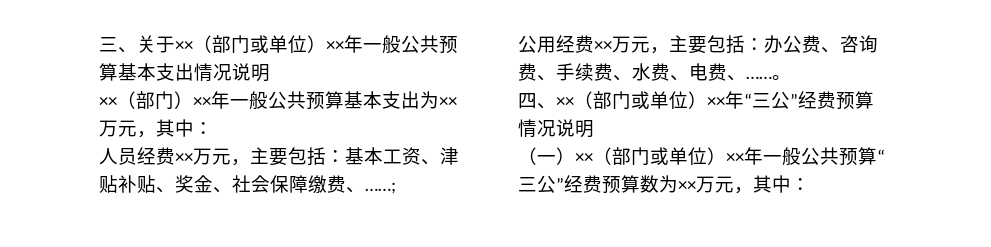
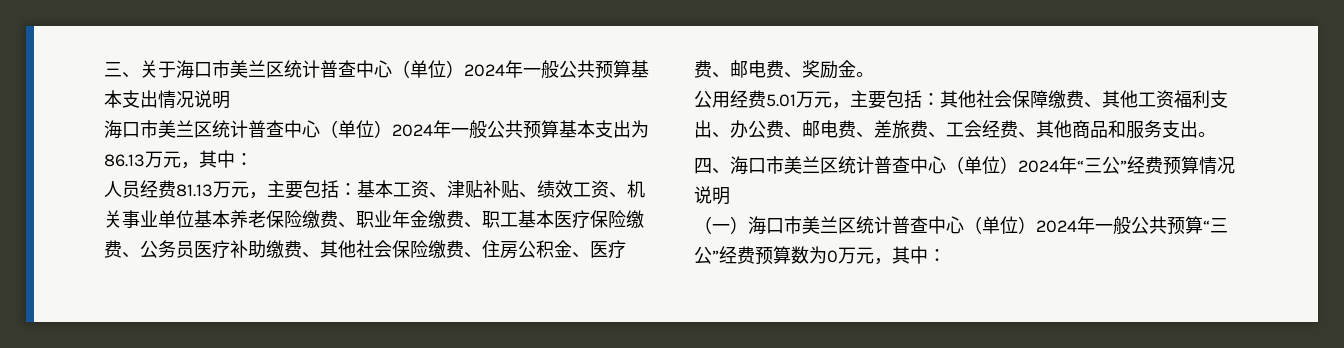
- 三、关于××（部门或单位）××年一般公共预算基本支出情况说明
+ 三、关于海口市美兰区统计普查中心（单位）2024年一般公共预算基本支出情况说明
- ××（部门）××年一般公共预算基本支出为××万元，其中：
+ 海口市美兰区统计普查中心（单位）2024年一般公共预算基本支出为86.13万元，其中：
- 人员经费××万元，主要包括：基本工资、津贴补贴、奖金、社会保障缴费、……;
+ 人员经费81.13万元，主要包括：基本工资、津贴补贴、绩效工资、机关事业单位基本养老保险缴费、职业年金缴费、职工基本医疗保险缴费、公务员医疗补助缴费、其他社会保险缴费、住房公积金、医疗费、邮电费、奖励金。
- 公用经费××万元，主要包括：办公费、咨询费、手续费、水费、电费、……。
- 四、××（部门或单位）××年“三公”经费预算情况说明
+ 公用经费5.01万元，主要包括：其他社会保障缴费、其他工资福利支出、办公费、邮电费、差旅费、工会经费、其他商品和服务支出。
+ 四、海口市美兰区统计普查中心（单位）2024年“三公”经费预算情况说明
- （一）××（部门或单位）××年一般公共预算“三公”经费预算数为××万元，其中：
+ （一）海口市美兰区统计普查中心（单位）2024年一般公共预算“三公”经费预算数为0万元，其中：

